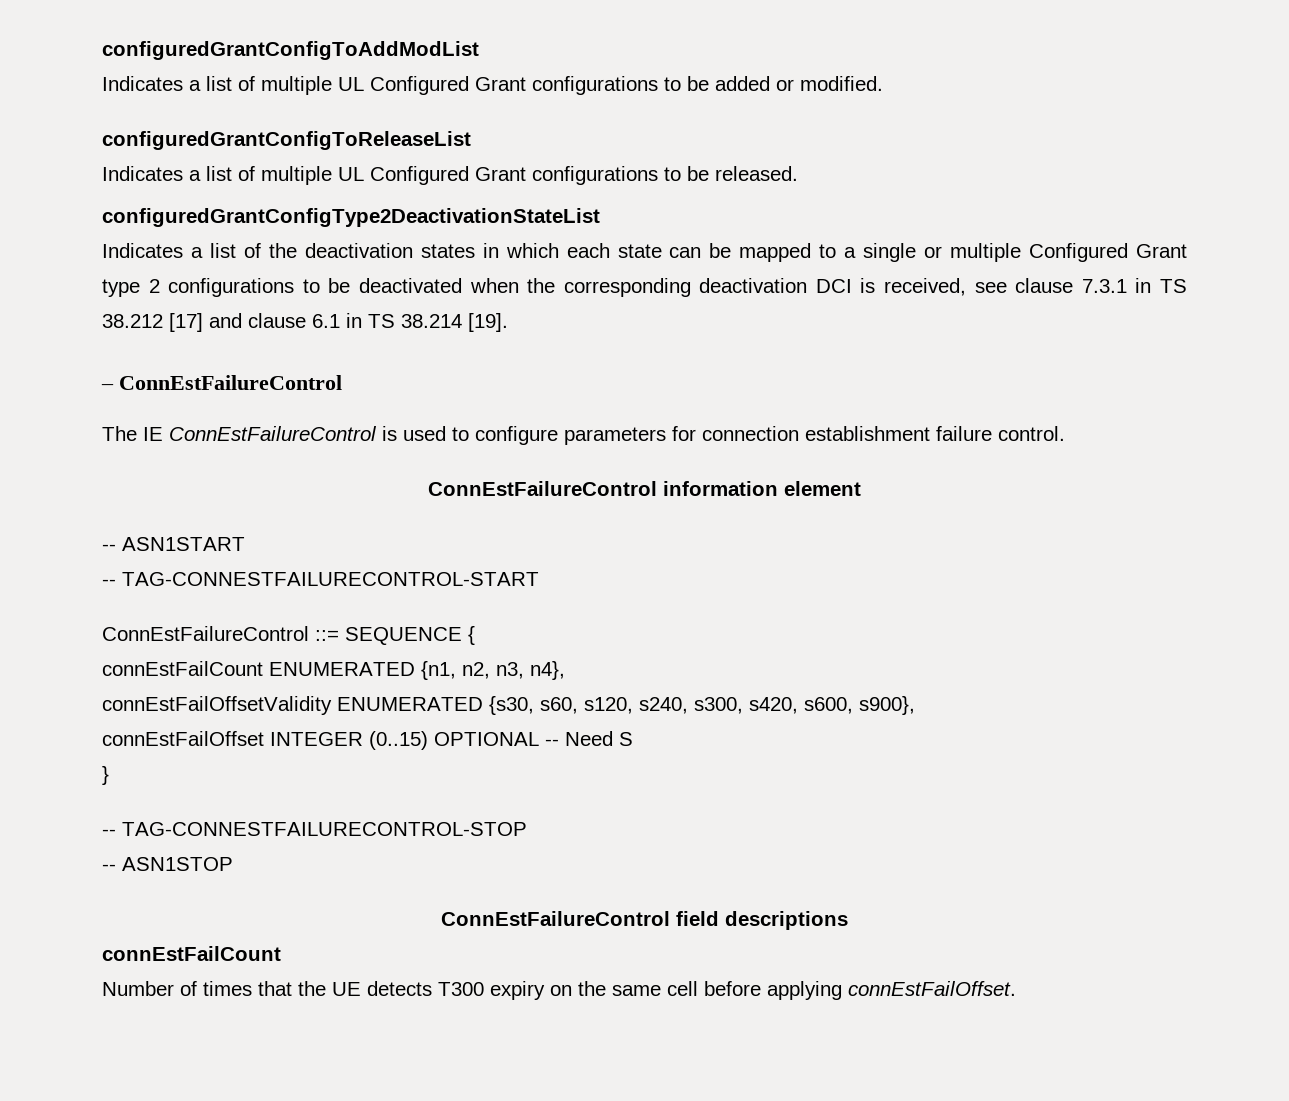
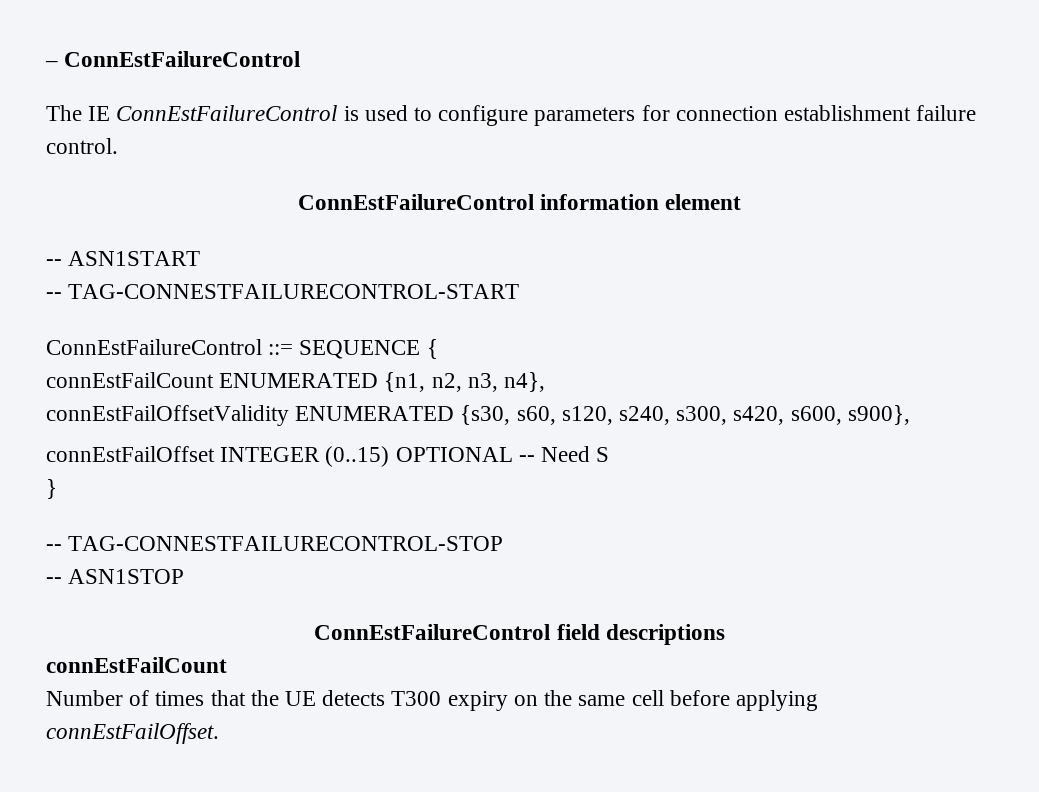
- configuredGrantConfigToAddModList
- Indicates a list of multiple UL Configured Grant configurations to be added or modified.
- configuredGrantConfigToReleaseList
- Indicates a list of multiple UL Configured Grant configurations to be released.
- configuredGrantConfigType2DeactivationStateList
- Indicates a list of the deactivation states in which each state can be mapped to a single or multiple Configured Grant type 2 configurations to be deactivated when the corresponding deactivation DCI is received, see clause 7.3.1 in TS 38.212 [17] and clause 6.1 in TS 38.214 [19].

